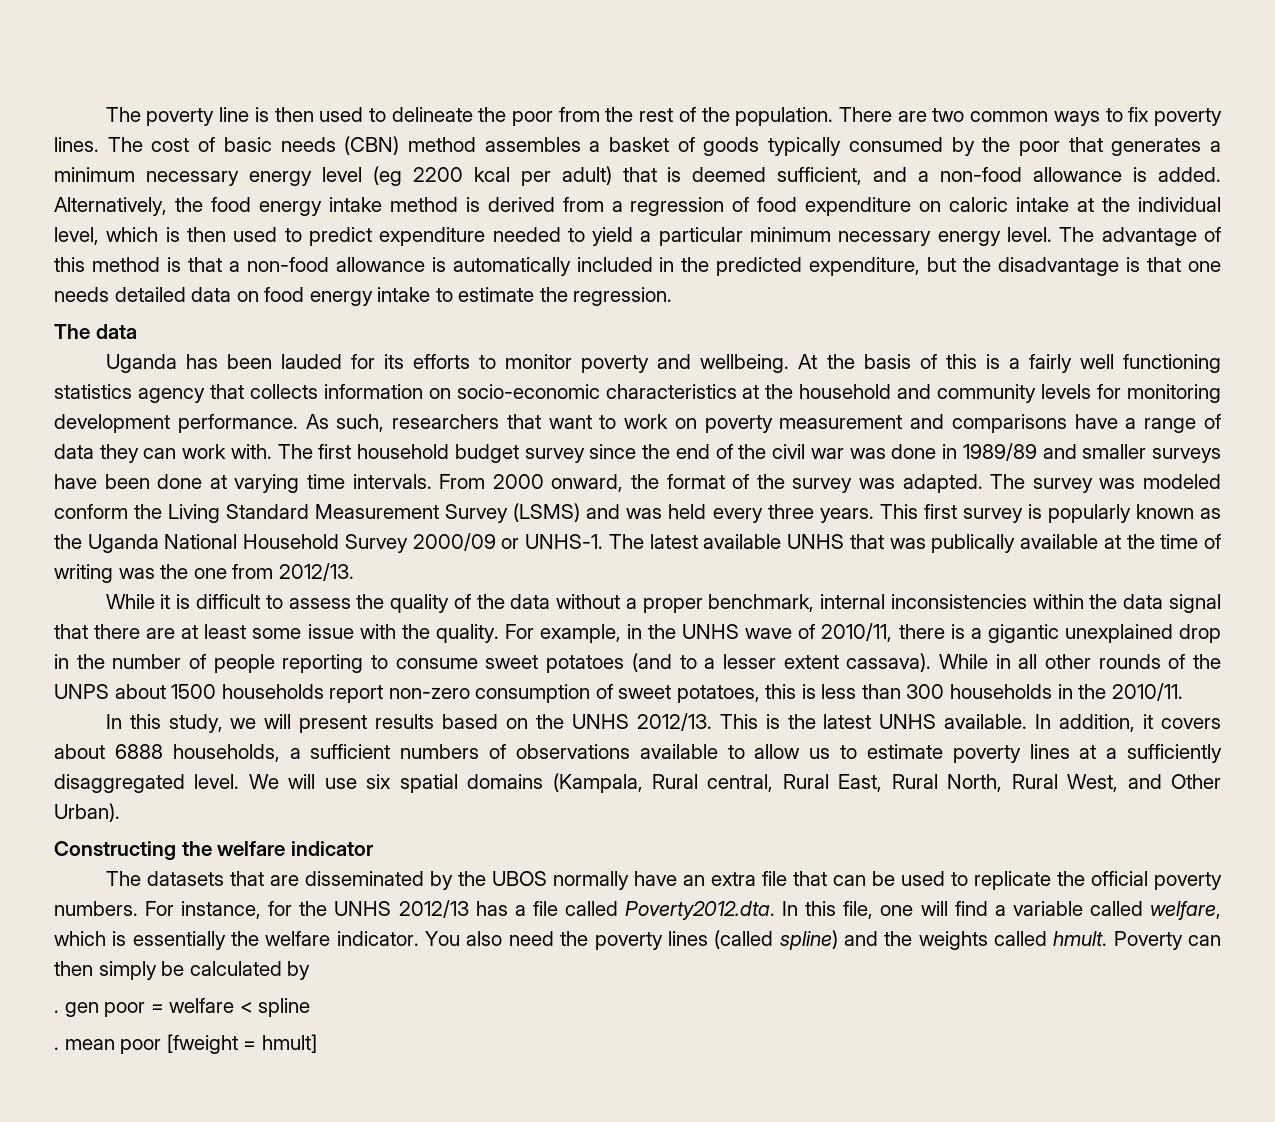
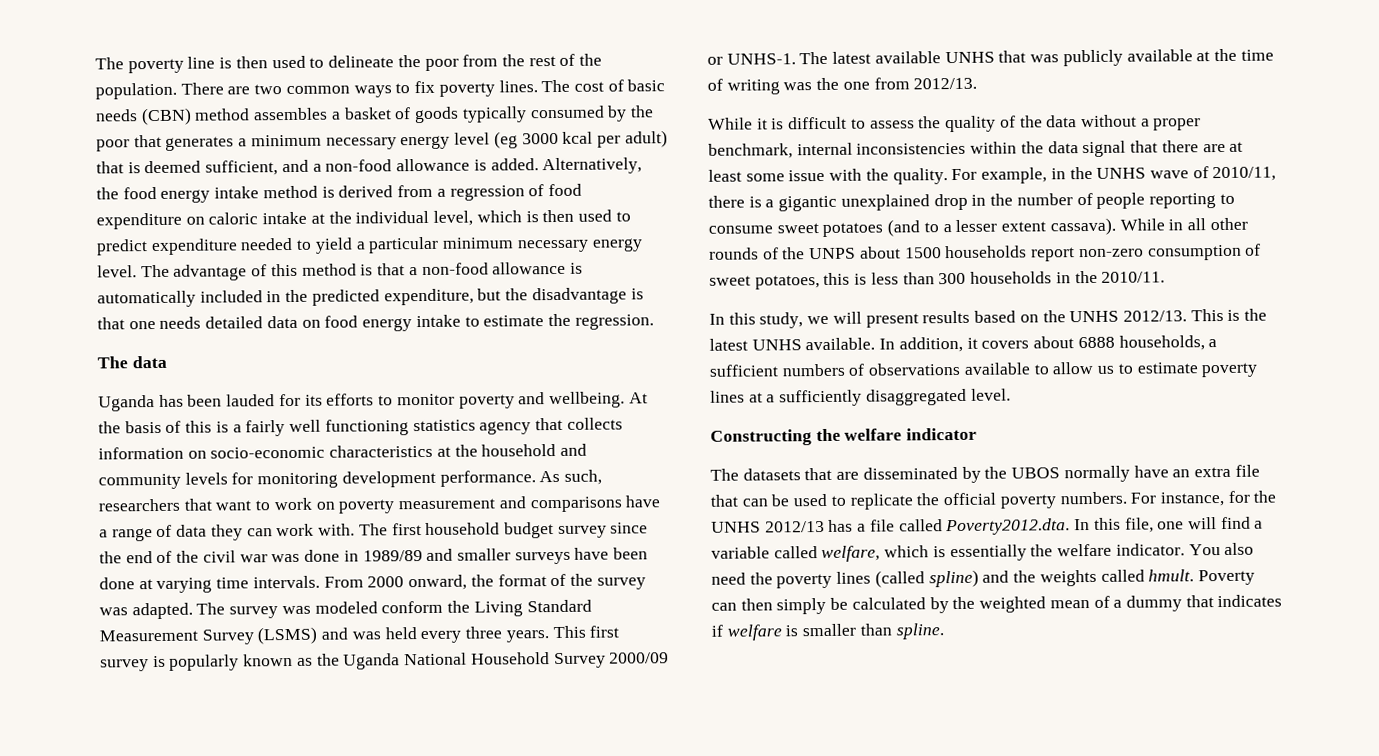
- The cost of basic needs (CBN) method assembles a basket of goods typically consumed by the poor that generates a minimum necessary energy level (eg 2200 kcal per adult) that is deemed sufficient, and a non-food allowance is added.
+ The cost of basic needs (CBN) method assembles a basket of goods typically consumed by the poor that generates a minimum necessary energy level (eg 3000 kcal per adult) that is deemed sufficient, and a non-food allowance is added.
- The latest available UNHS that was publically available at the time of writing was the one from 2012/13.
+ The latest available UNHS that was publicly available at the time of writing was the one from 2012/13.
- We will use six spatial domains (Kampala, Rural central, Rural East, Rural North, Rural West, and Other Urban).
- Poverty can then simply be calculated by
- . gen poor = welfare < spline
- . mean poor [fweight = hmult]
+ Poverty can then simply be calculated by the weighted mean of a dummy that indicates if welfare is smaller than spline.

